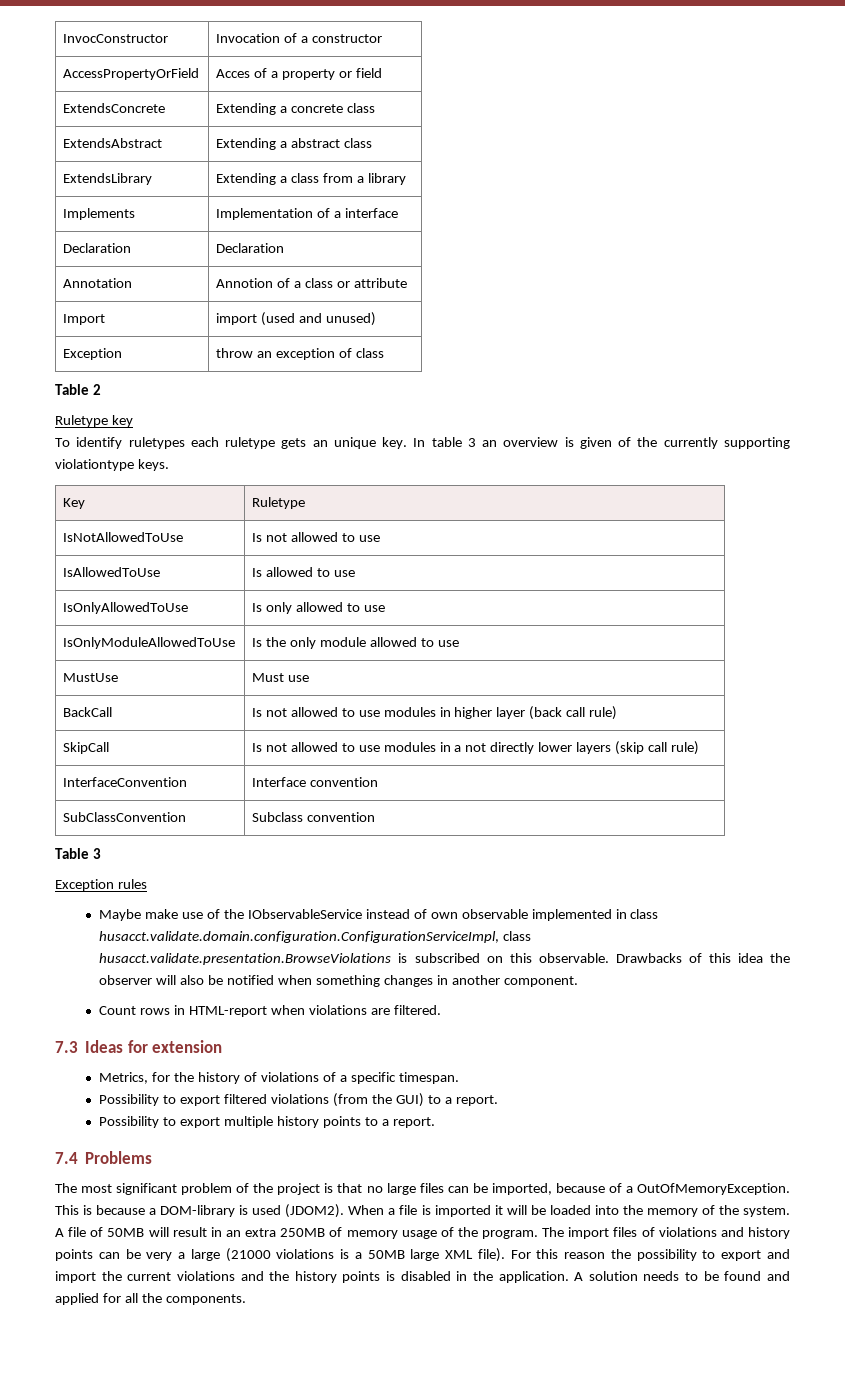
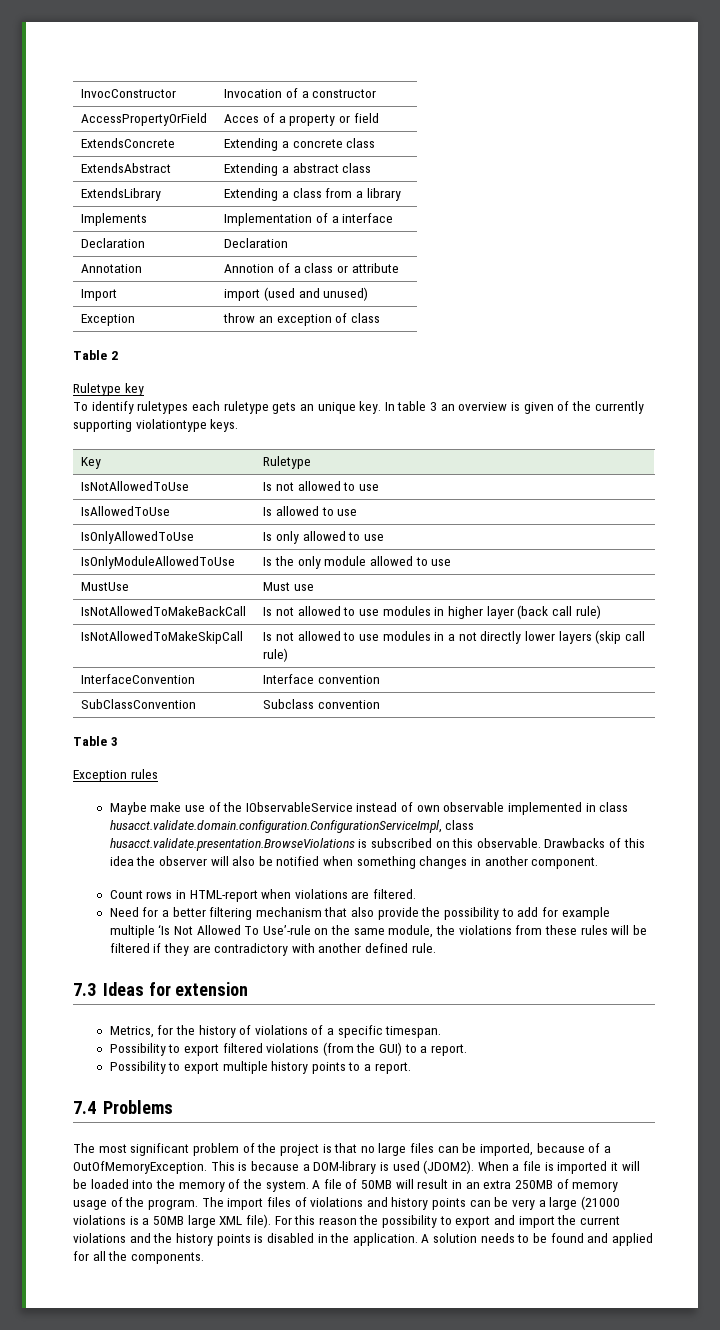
- BackCall | Is not allowed to use modules in higher layer (back call rule)
+ IsNotAllowedToMakeBackCall | Is not allowed to use modules in higher layer (back call rule)
- SkipCall | Is not allowed to use modules in a not directly lower layers (skip call rule)
+ IsNotAllowedToMakeSkipCall | Is not allowed to use modules in a not directly lower layers (skip call rule)
+ Need for a better filtering mechanism that also provide the possibility to add for example multiple ‘Is Not Allowed To Use’-rule on the same module, the violations from these rules will be filtered if they are contradictory with another defined rule.

